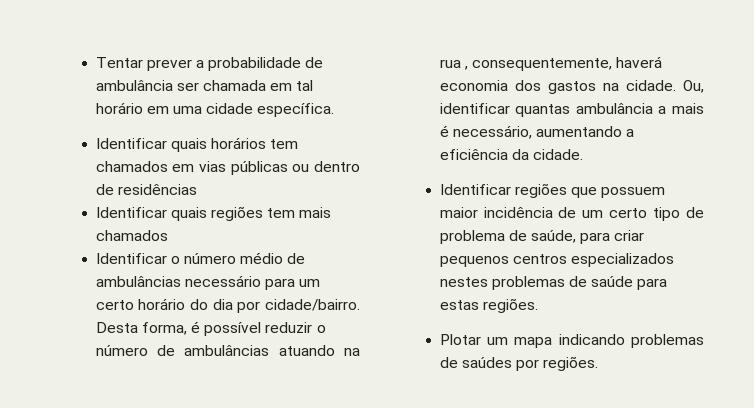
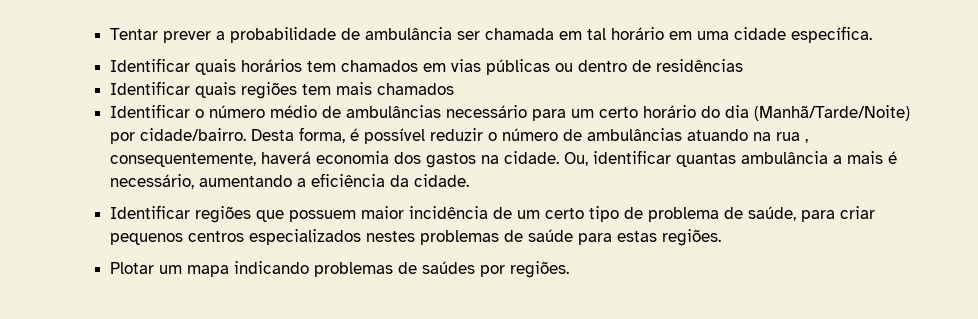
- Identificar o número médio de ambulâncias necessário para um certo horário do dia por cidade/bairro.
+ Identificar o número médio de ambulâncias necessário para um certo horário do dia (Manhã/Tarde/Noite) por cidade/bairro.

